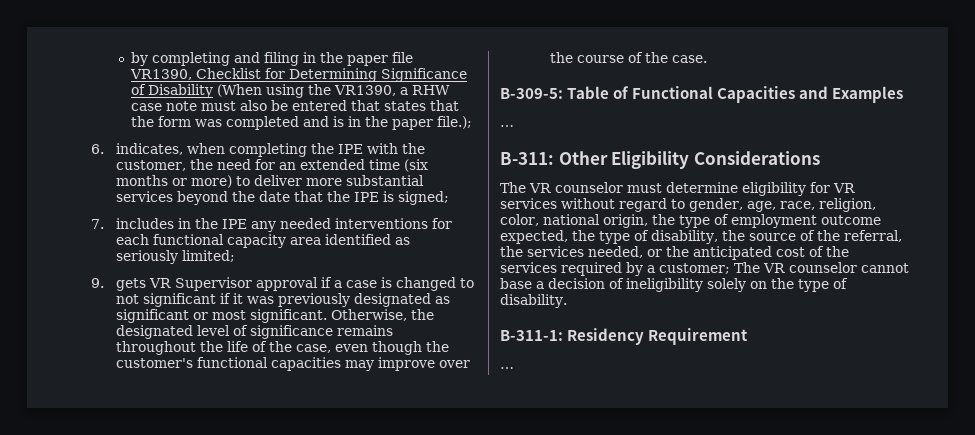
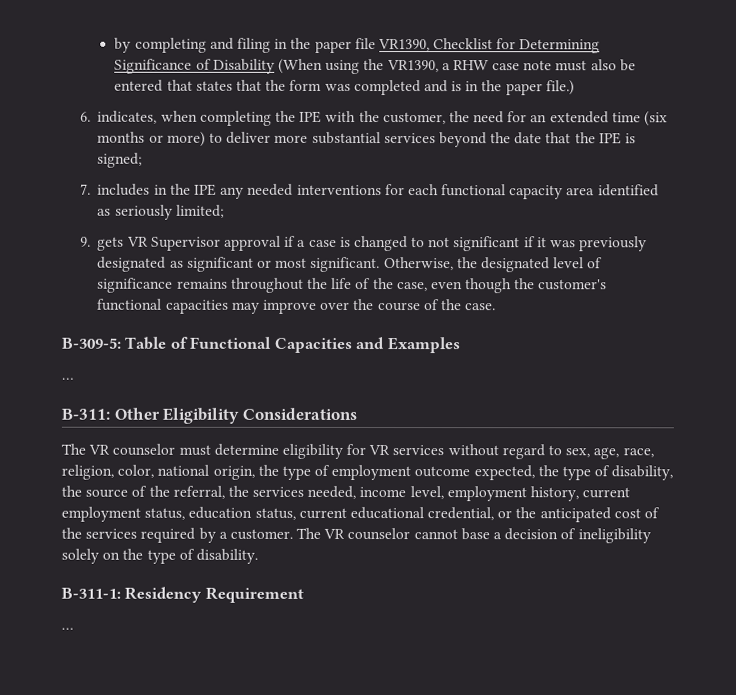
- by completing and filing in the paper file VR1390, Checklist for Determining Significance of Disability (When using the VR1390, a RHW case note must also be entered that states that the form was completed and is in the paper file.);
+ by completing and filing in the paper file VR1390, Checklist for Determining Significance of Disability (When using the VR1390, a RHW case note must also be entered that states that the form was completed and is in the paper file.)
- The VR counselor must determine eligibility for VR services without regard to gender, age, race, religion, color, national origin, the type of employment outcome expected, the type of disability, the source of the referral, the services needed, or the anticipated cost of the services required by a customer;
+ The VR counselor must determine eligibility for VR services without regard to sex, age, race, religion, color, national origin, the type of employment outcome expected, the type of disability, the source of the referral, the services needed, income level, employment history, current employment status, education status, current educational credential, or the anticipated cost of the services required by a customer.

